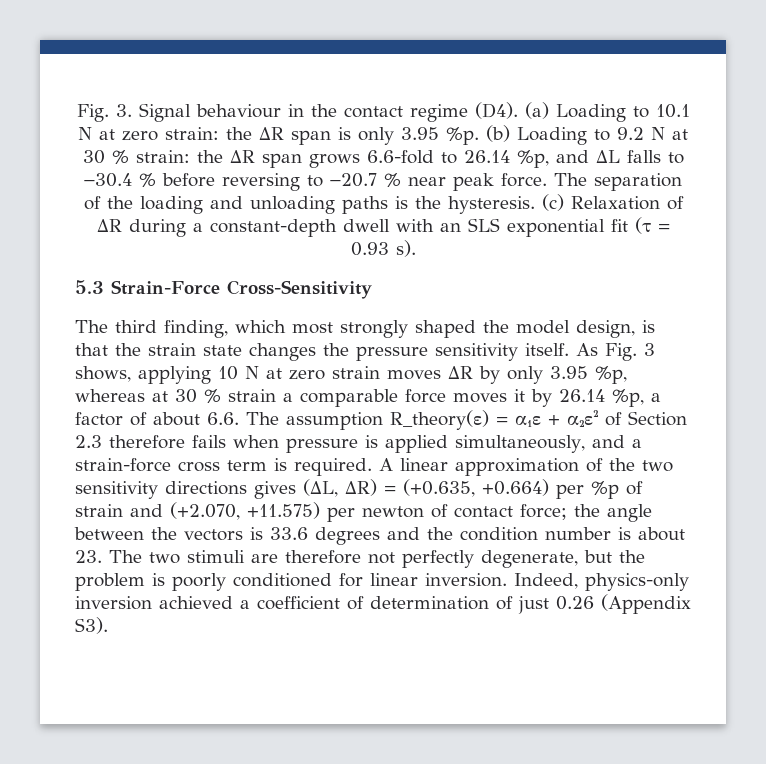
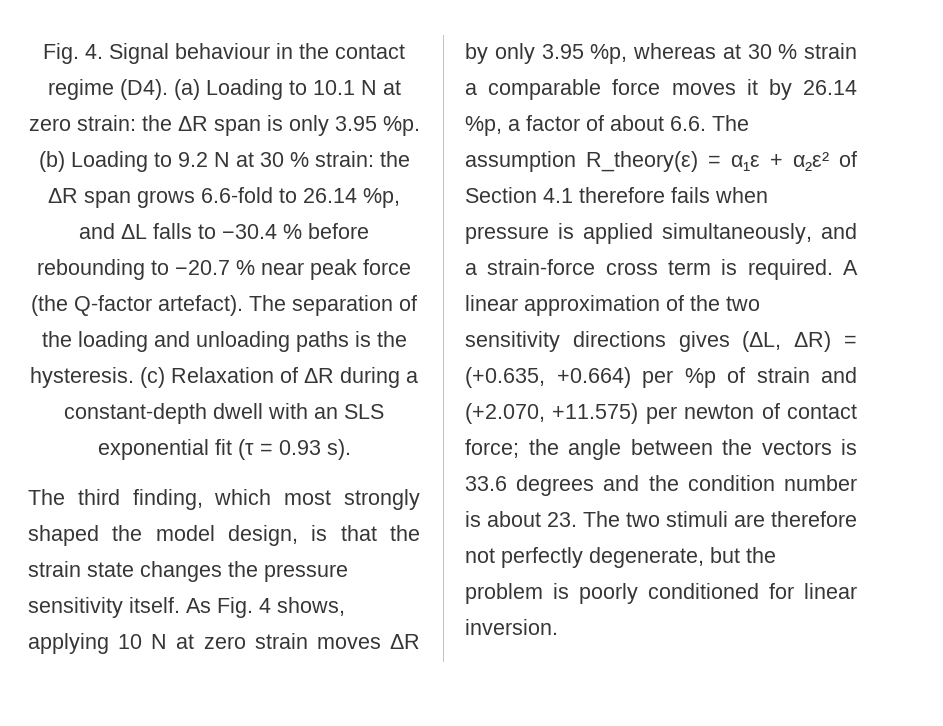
- Fig. 3. Signal behaviour in the contact regime (D4). (a) Loading to 10.1 N at zero strain: the ΔR span is only 3.95 %p.
+ Fig. 4. Signal behaviour in the contact regime (D4). (a) Loading to 10.1 N at zero strain: the ΔR span is only 3.95 %p.
- (b) Loading to 9.2 N at 30 % strain: the ΔR span grows 6.6-fold to 26.14 %p, and ΔL falls to −30.4 % before reversing to −20.7 % near peak force.
+ (b) Loading to 9.2 N at 30 % strain: the ΔR span grows 6.6-fold to 26.14 %p, and ΔL falls to −30.4 % before rebounding to −20.7 % near peak force (the Q-factor artefact).
- 5.3 Strain-Force Cross-Sensitivity
- As Fig. 3 shows, applying 10 N at zero strain moves ΔR by only 3.95 %p, whereas at 30 % strain a comparable force moves it by 26.14 %p, a factor of about 6.6. The assumption R_theory(ε) = α₁ε + α₂ε² of Section 2.3 therefore fails when pressure is applied simultaneously, and a strain-force cross term is required.
+ As Fig. 4 shows, applying 10 N at zero strain moves ΔR by only 3.95 %p, whereas at 30 % strain a comparable force moves it by 26.14 %p, a factor of about 6.6. The assumption R_theory(ε) = α₁ε + α₂ε² of Section 4.1 therefore fails when pressure is applied simultaneously, and a strain-force cross term is required.
- Indeed, physics-only inversion achieved a coefficient of determination of just 0.26 (Appendix S3).

